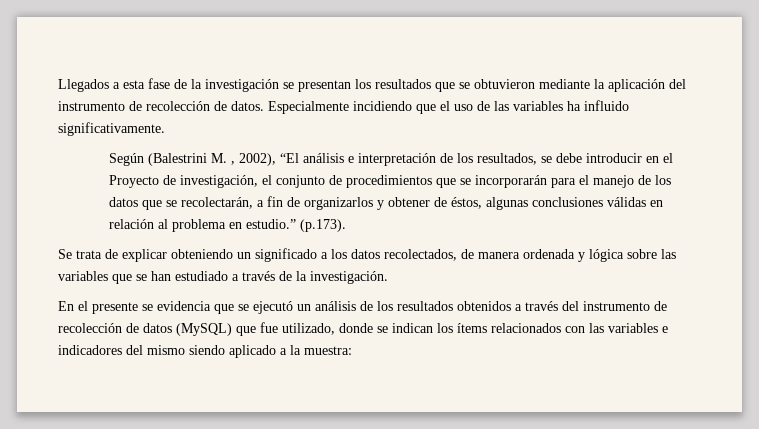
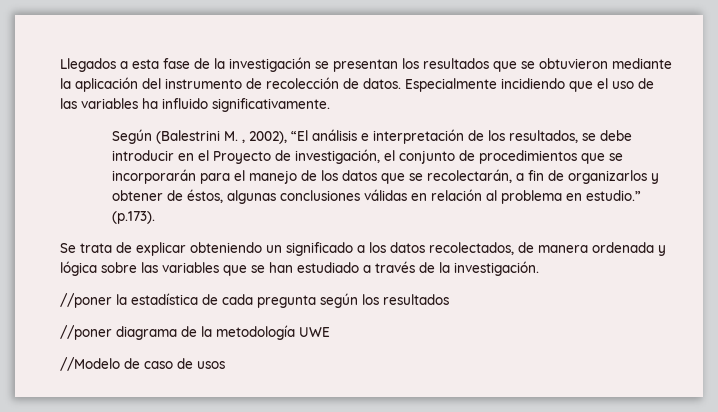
- En el presente se evidencia que se ejecutó un análisis de los resultados obtenidos a través del instrumento de recolección de datos (MySQL) que fue utilizado, donde se indican los ítems relacionados con las variables e indicadores del mismo siendo aplicado a la muestra:
+ //poner la estadística de cada pregunta según los resultados
+ //poner diagrama de la metodología UWE
+ //Modelo de caso de usos

